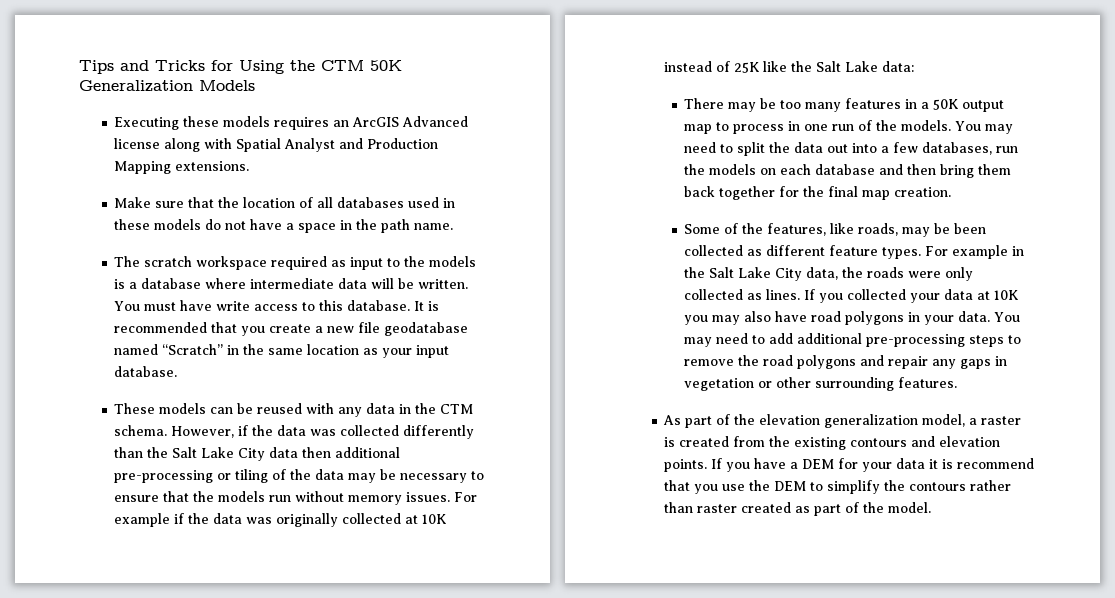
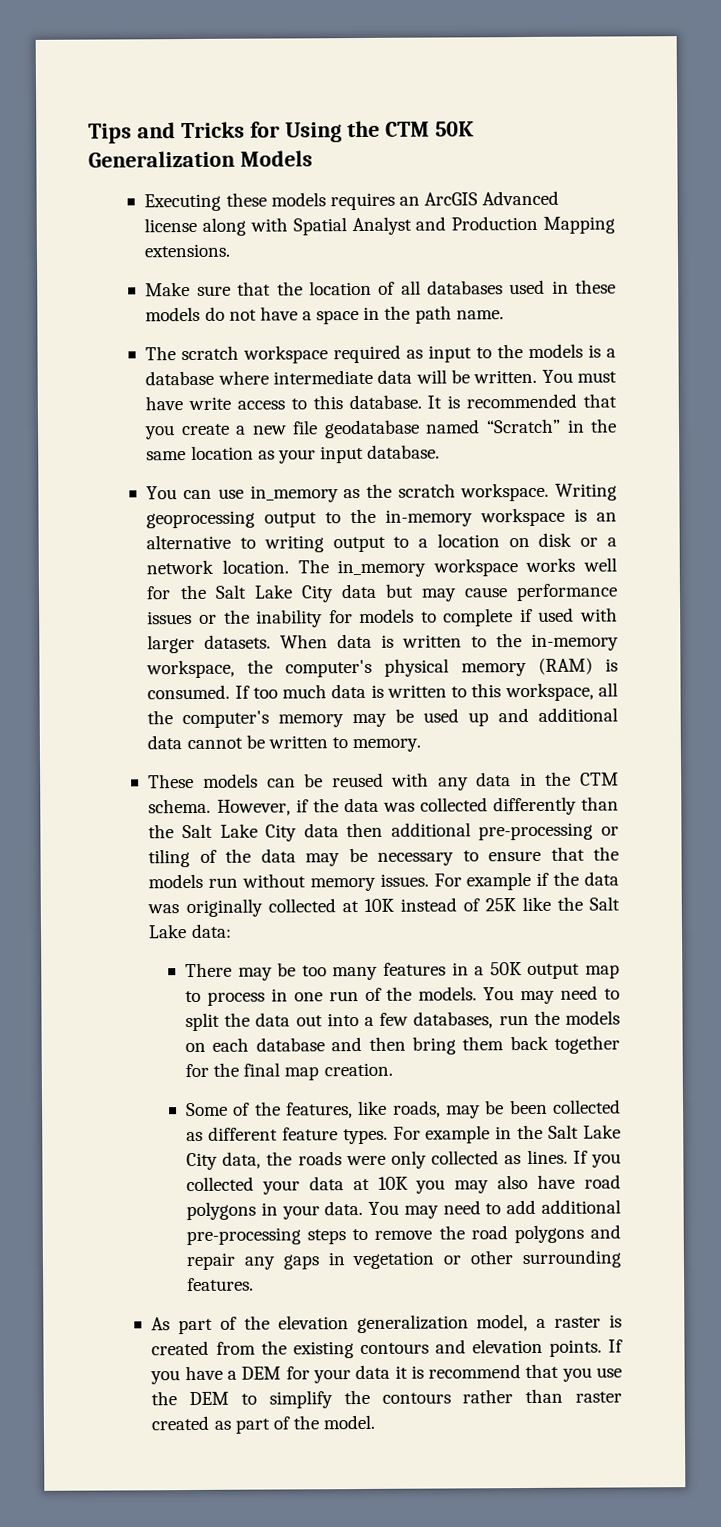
+ You can use in_memory as the scratch workspace. Writing geoprocessing output to the in-memory workspace is an alternative to writing output to a location on disk or a network location. The in_memory workspace works well for the Salt Lake City data but may cause performance issues or the inability for models to complete if used with larger datasets. When data is written to the in-memory workspace, the computer's physical memory (RAM) is consumed. If too much data is written to this workspace, all the computer's memory may be used up and additional data cannot be written to memory.

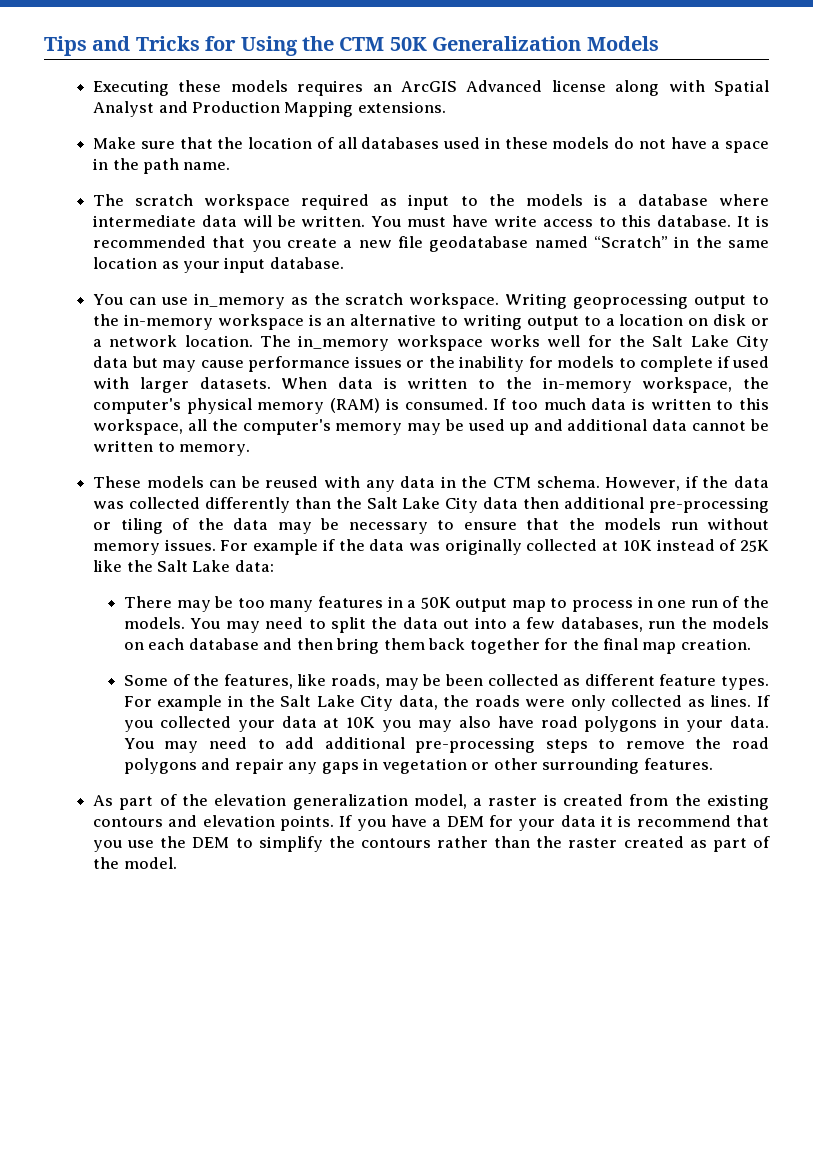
- If you have a DEM for your data it is recommend that you use the DEM to simplify the contours rather than raster created as part of the model.
+ If you have a DEM for your data it is recommend that you use the DEM to simplify the contours rather than the raster created as part of the model.

